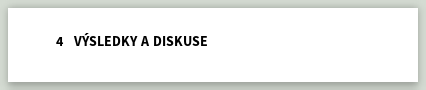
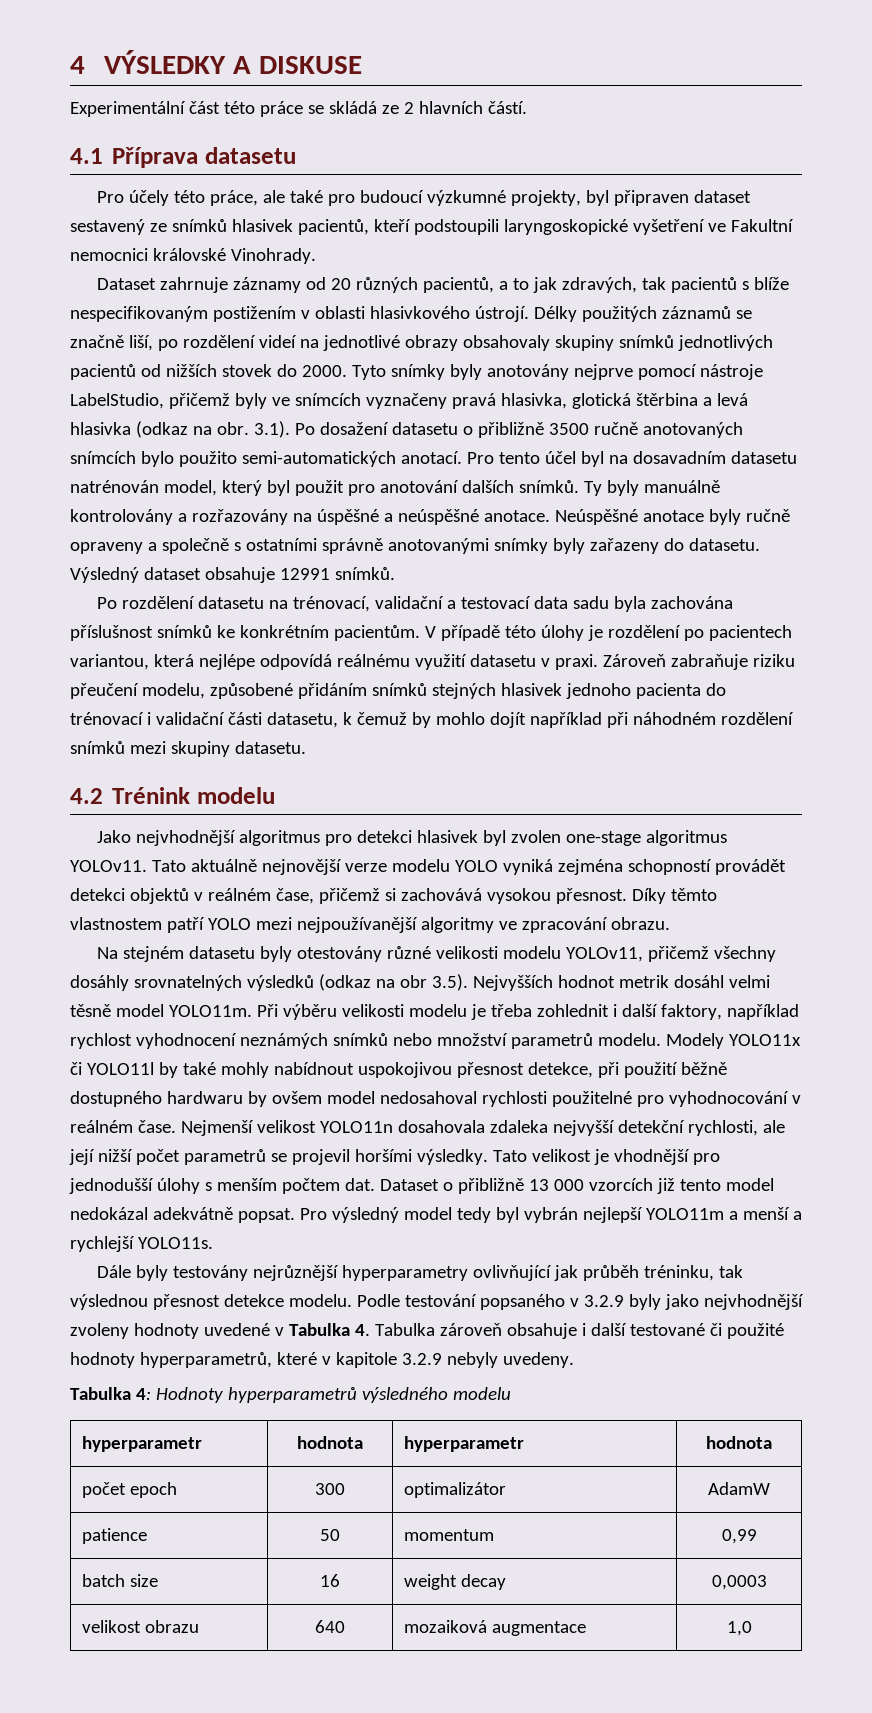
+ Experimentální část této práce se skládá ze 2 hlavních částí.
+ 4.1 Příprava datasetu
+ Pro účely této práce, ale také pro budoucí výzkumné projekty, byl připraven dataset sestavený ze snímků hlasivek pacientů, kteří podstoupili laryngoskopické vyšetření ve Fakultní nemocnici královské Vinohrady.
+ Dataset zahrnuje záznamy od 20 různých pacientů, a to jak zdravých, tak pacientů s blíže nespecifikovaným postižením v oblasti hlasivkového ústrojí. Délky použitých záznamů se značně liší, po rozdělení videí na jednotlivé obrazy obsahovaly skupiny snímků jednotlivých pacientů od nižších stovek do 2000. Tyto snímky byly anotovány nejprve pomocí nástroje LabelStudio, přičemž byly ve snímcích vyznačeny pravá hlasivka, glotická štěrbina a levá hlasivka (odkaz na obr. 3.1). Po dosažení datasetu o přibližně 3500 ručně anotovaných snímcích bylo použito semi-automatických anotací. Pro tento účel byl na dosavadním datasetu natrénován model, který byl použit pro anotování dalších snímků. Ty byly manuálně kontrolovány a rozřazovány na úspěšné a neúspěšné anotace. Neúspěšné anotace byly ručně opraveny a společně s ostatními správně anotovanými snímky byly zařazeny do datasetu. Výsledný dataset obsahuje 12991 snímků.
+ Po rozdělení datasetu na trénovací, validační a testovací data sadu byla zachována příslušnost snímků ke konkrétním pacientům. V případě této úlohy je rozdělení po pacientech variantou, která nejlépe odpovídá reálnému využití datasetu v praxi. Zároveň zabraňuje riziku přeučení modelu, způsobené přidáním snímků stejných hlasivek jednoho pacienta do trénovací i validační části datasetu, k čemuž by mohlo dojít například při náhodném rozdělení snímků mezi skupiny datasetu.
+ 4.2 Trénink modelu
+ Jako nejvhodnější algoritmus pro detekci hlasivek byl zvolen one-stage algoritmus YOLOv11. Tato aktuálně nejnovější verze modelu YOLO vyniká zejména schopností provádět detekci objektů v reálném čase, přičemž si zachovává vysokou přesnost. Díky těmto vlastnostem patří YOLO mezi nejpoužívanější algoritmy ve zpracování obrazu.
+ Na stejném datasetu byly otestovány různé velikosti modelu YOLOv11, přičemž všechny dosáhly srovnatelných výsledků (odkaz na obr 3.5). Nejvyšších hodnot metrik dosáhl velmi těsně model YOLO11m. Při výběru velikosti modelu je třeba zohlednit i další faktory, například rychlost vyhodnocení neznámých snímků nebo množství parametrů modelu. Modely YOLO11x či YOLO11l by také mohly nabídnout uspokojivou přesnost detekce, při použití běžně dostupného hardwaru by ovšem model nedosahoval rychlosti použitelné pro vyhodnocování v reálném čase. Nejmenší velikost YOLO11n dosahovala zdaleka nejvyšší detekční rychlosti, ale její nižší počet parametrů se projevil horšími výsledky. Tato velikost je vhodnější pro jednodušší úlohy s menším počtem dat. Dataset o přibližně 13 000 vzorcích již tento model nedokázal adekvátně popsat. Pro výsledný model tedy byl vybrán nejlepší YOLO11m a menší a rychlejší YOLO11s.
+ Dále byly testovány nejrůznější hyperparametry ovlivňující jak průběh tréninku, tak výslednou přesnost detekce modelu. Podle testování popsaného v 3.2.9 byly jako nejvhodnější zvoleny hodnoty uvedené v Tabulka 4. Tabulka zároveň obsahuje i další testované či použité hodnoty hyperparametrů, které v kapitole 3.2.9 nebyly uvedeny.
+ Tabulka 4: Hodnoty hyperparametrů výsledného modelu
+ hyperparametr | hodnota | hyperparametr | hodnota
+ počet epoch | 300 | optimalizátor | AdamW
+ patience | 50 | momentum | 0,99
+ batch size | 16 | weight decay | 0,0003
+ velikost obrazu | 640 | mozaiková augmentace | 1,0

